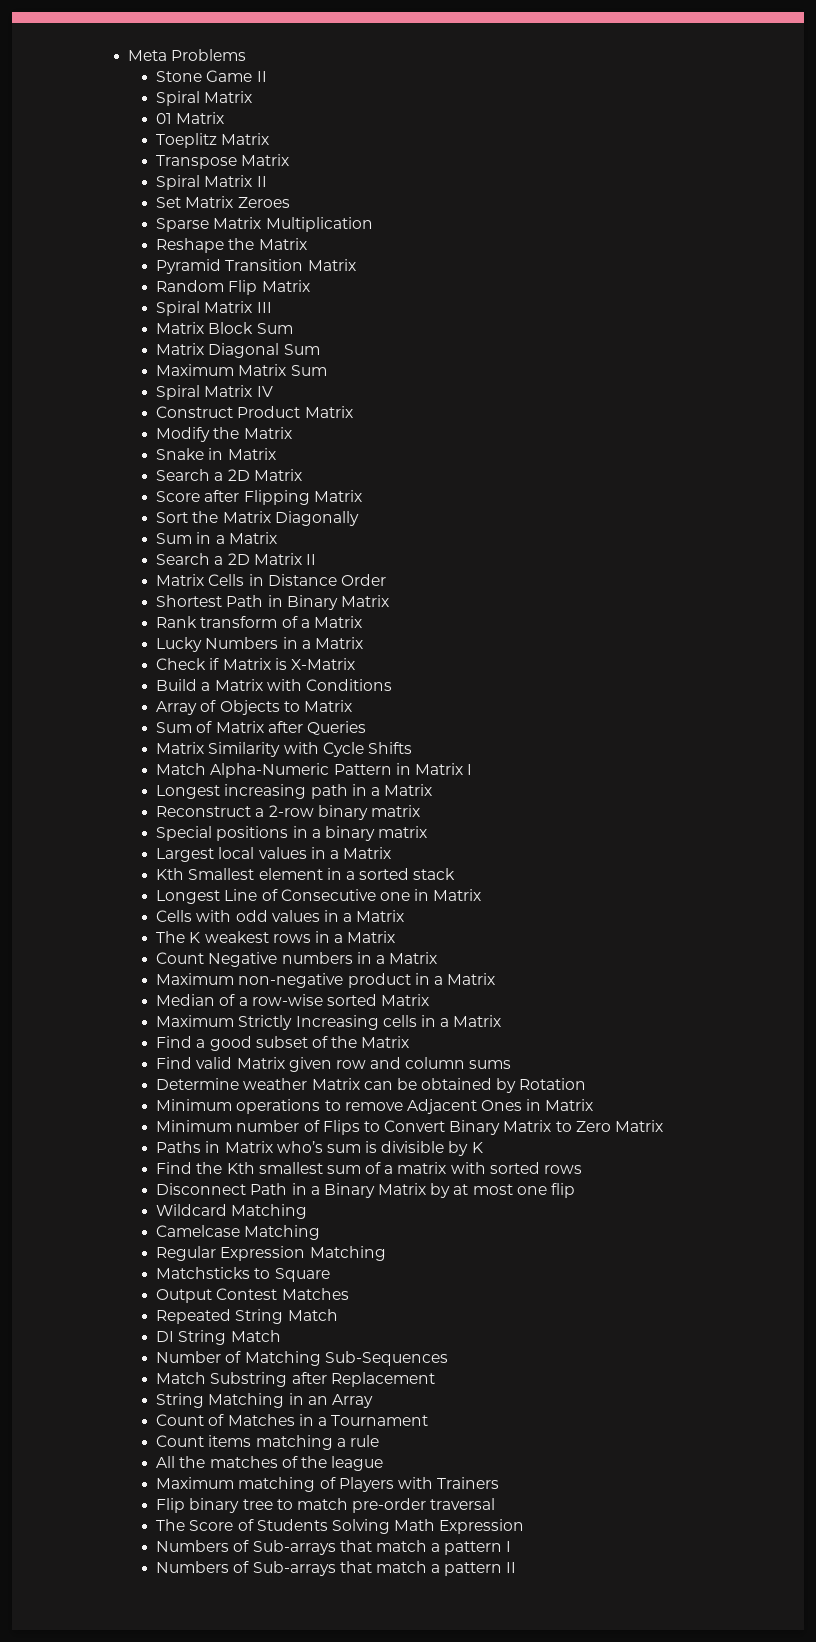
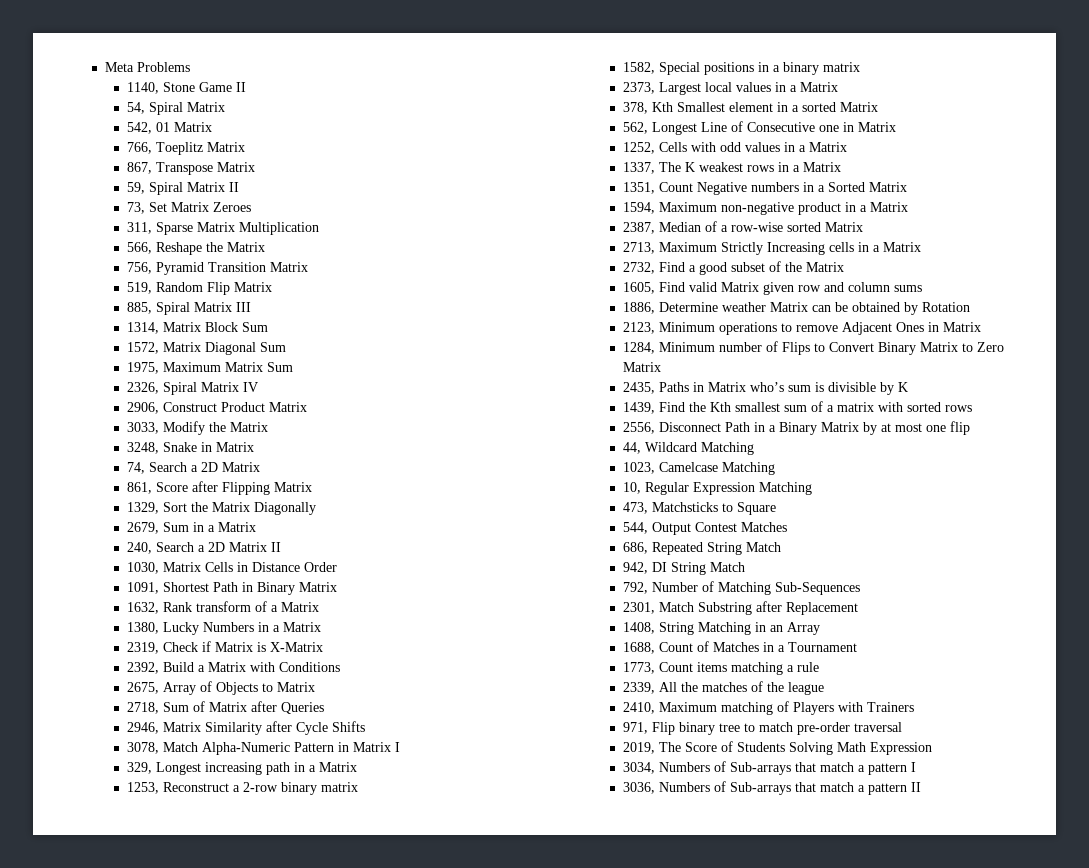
- Stone Game II
- Spiral Matrix
+ 1140, Stone Game II
+ 54, Spiral Matrix
- 01 Matrix
+ 542, 01 Matrix
- Toeplitz Matrix
+ 766, Toeplitz Matrix
- Transpose Matrix
+ 867, Transpose Matrix
- Spiral Matrix II
+ 59, Spiral Matrix II
- Set Matrix Zeroes
+ 73, Set Matrix Zeroes
- Sparse Matrix Multiplication
+ 311, Sparse Matrix Multiplication
- Reshape the Matrix
+ 566, Reshape the Matrix
- Pyramid Transition Matrix
+ 756, Pyramid Transition Matrix
- Random Flip Matrix
+ 519, Random Flip Matrix
- Spiral Matrix III
+ 885, Spiral Matrix III
- Matrix Block Sum
+ 1314, Matrix Block Sum
- Matrix Diagonal Sum
+ 1572, Matrix Diagonal Sum
- Maximum Matrix Sum
+ 1975, Maximum Matrix Sum
- Spiral Matrix IV
+ 2326, Spiral Matrix IV
- Construct Product Matrix
+ 2906, Construct Product Matrix
- Modify the Matrix
+ 3033, Modify the Matrix
- Snake in Matrix
- Search a 2D Matrix
+ 3248, Snake in Matrix
+ 74, Search a 2D Matrix
- Score after Flipping Matrix
+ 861, Score after Flipping Matrix
- Sort the Matrix Diagonally
+ 1329, Sort the Matrix Diagonally
- Sum in a Matrix
+ 2679, Sum in a Matrix
- Search a 2D Matrix II
+ 240, Search a 2D Matrix II
- Matrix Cells in Distance Order
+ 1030, Matrix Cells in Distance Order
- Shortest Path in Binary Matrix
+ 1091, Shortest Path in Binary Matrix
- Rank transform of a Matrix
+ 1632, Rank transform of a Matrix
- Lucky Numbers in a Matrix
+ 1380, Lucky Numbers in a Matrix
- Check if Matrix is X-Matrix
+ 2319, Check if Matrix is X-Matrix
- Build a Matrix with Conditions
+ 2392, Build a Matrix with Conditions
- Array of Objects to Matrix
+ 2675, Array of Objects to Matrix
- Sum of Matrix after Queries
+ 2718, Sum of Matrix after Queries
- Matrix Similarity with Cycle Shifts
+ 2946, Matrix Similarity after Cycle Shifts
- Match Alpha-Numeric Pattern in Matrix I
+ 3078, Match Alpha-Numeric Pattern in Matrix I
- Longest increasing path in a Matrix
+ 329, Longest increasing path in a Matrix
- Reconstruct a 2-row binary matrix
+ 1253, Reconstruct a 2-row binary matrix
- Special positions in a binary matrix
+ 1582, Special positions in a binary matrix
- Largest local values in a Matrix
+ 2373, Largest local values in a Matrix
- Kth Smallest element in a sorted stack
- Longest Line of Consecutive one in Matrix
+ 378, Kth Smallest element in a sorted Matrix
+ 562, Longest Line of Consecutive one in Matrix
- Cells with odd values in a Matrix
+ 1252, Cells with odd values in a Matrix
- The K weakest rows in a Matrix
+ 1337, The K weakest rows in a Matrix
- Count Negative numbers in a Matrix
- Maximum non-negative product in a Matrix
+ 1351, Count Negative numbers in a Sorted Matrix
+ 1594, Maximum non-negative product in a Matrix
- Median of a row-wise sorted Matrix
+ 2387, Median of a row-wise sorted Matrix
- Maximum Strictly Increasing cells in a Matrix
+ 2713, Maximum Strictly Increasing cells in a Matrix
- Find a good subset of the Matrix
+ 2732, Find a good subset of the Matrix
- Find valid Matrix given row and column sums
+ 1605, Find valid Matrix given row and column sums
- Determine weather Matrix can be obtained by Rotation
+ 1886, Determine weather Matrix can be obtained by Rotation
- Minimum operations to remove Adjacent Ones in Matrix
+ 2123, Minimum operations to remove Adjacent Ones in Matrix
- Minimum number of Flips to Convert Binary Matrix to Zero Matrix
+ 1284, Minimum number of Flips to Convert Binary Matrix to Zero Matrix
- Paths in Matrix who’s sum is divisible by K
+ 2435, Paths in Matrix who’s sum is divisible by K
- Find the Kth smallest sum of a matrix with sorted rows
+ 1439, Find the Kth smallest sum of a matrix with sorted rows
- Disconnect Path in a Binary Matrix by at most one flip
+ 2556, Disconnect Path in a Binary Matrix by at most one flip
- Wildcard Matching
+ 44, Wildcard Matching
- Camelcase Matching
+ 1023, Camelcase Matching
- Regular Expression Matching
+ 10, Regular Expression Matching
- Matchsticks to Square
+ 473, Matchsticks to Square
- Output Contest Matches
+ 544, Output Contest Matches
- Repeated String Match
+ 686, Repeated String Match
- DI String Match
+ 942, DI String Match
- Number of Matching Sub-Sequences
+ 792, Number of Matching Sub-Sequences
- Match Substring after Replacement
+ 2301, Match Substring after Replacement
- String Matching in an Array
+ 1408, String Matching in an Array
- Count of Matches in a Tournament
+ 1688, Count of Matches in a Tournament
- Count items matching a rule
+ 1773, Count items matching a rule
- All the matches of the league
+ 2339, All the matches of the league
- Maximum matching of Players with Trainers
+ 2410, Maximum matching of Players with Trainers
- Flip binary tree to match pre-order traversal
+ 971, Flip binary tree to match pre-order traversal
- The Score of Students Solving Math Expression
+ 2019, The Score of Students Solving Math Expression
- Numbers of Sub-arrays that match a pattern I
+ 3034, Numbers of Sub-arrays that match a pattern I
- Numbers of Sub-arrays that match a pattern II
+ 3036, Numbers of Sub-arrays that match a pattern II

